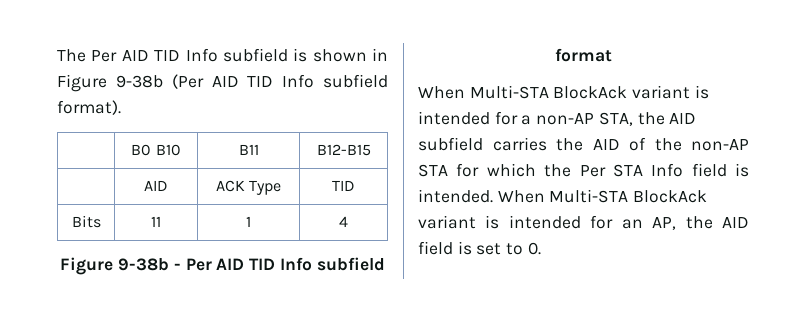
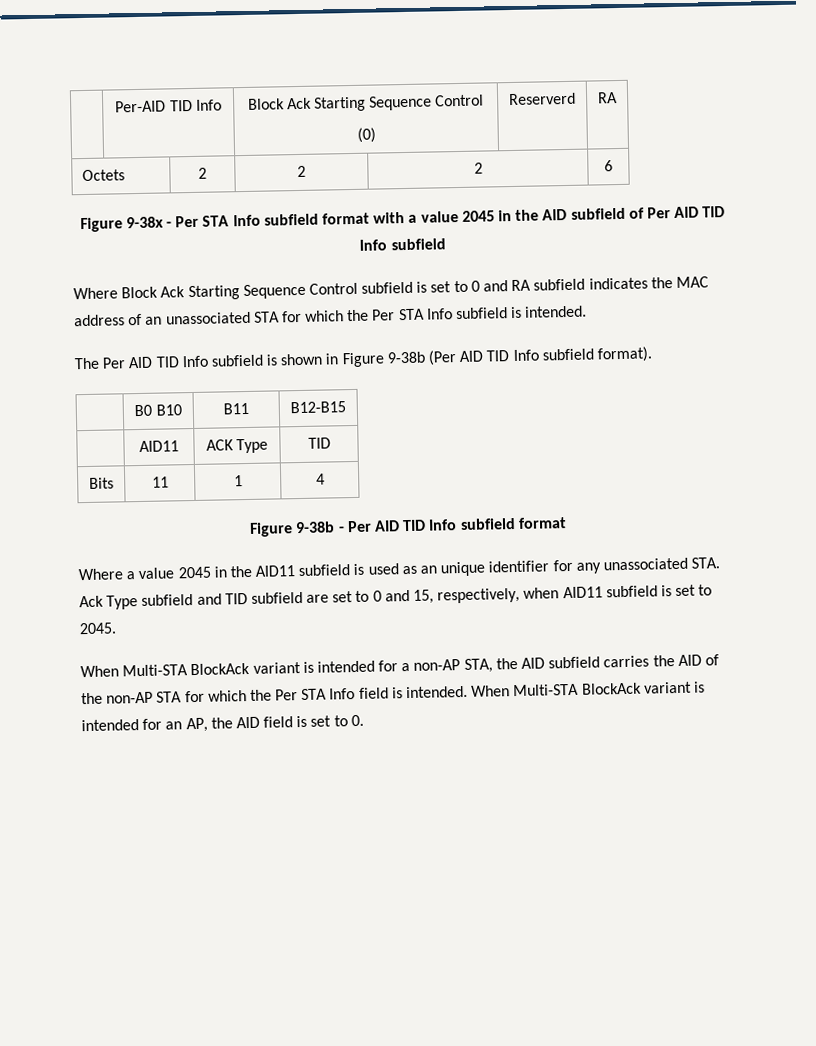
+ | Per-AID TID Info | Block Ack Starting Sequence Control
+ (0) | Reserverd | RA
+ Octets | 2 | 2 | 2 | 6
+ Figure 9-38x - Per STA Info subfield format with a value 2045 in the AID subfield of Per AID TID Info subfield
+ Where Block Ack Starting Sequence Control subfield is set to 0 and RA subfield indicates the MAC address of an unassociated STA for which the Per STA Info subfield is intended.
- | AID | ACK Type | TID
+ | AID11 | ACK Type | TID
+ Where a value 2045 in the AID11 subfield is used as an unique identifier for any unassociated STA. Ack Type subfield and TID subfield are set to 0 and 15, respectively, when AID11 subfield is set to 2045.

